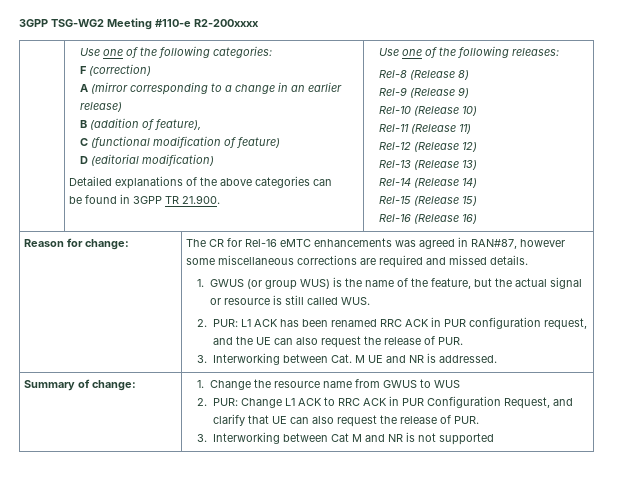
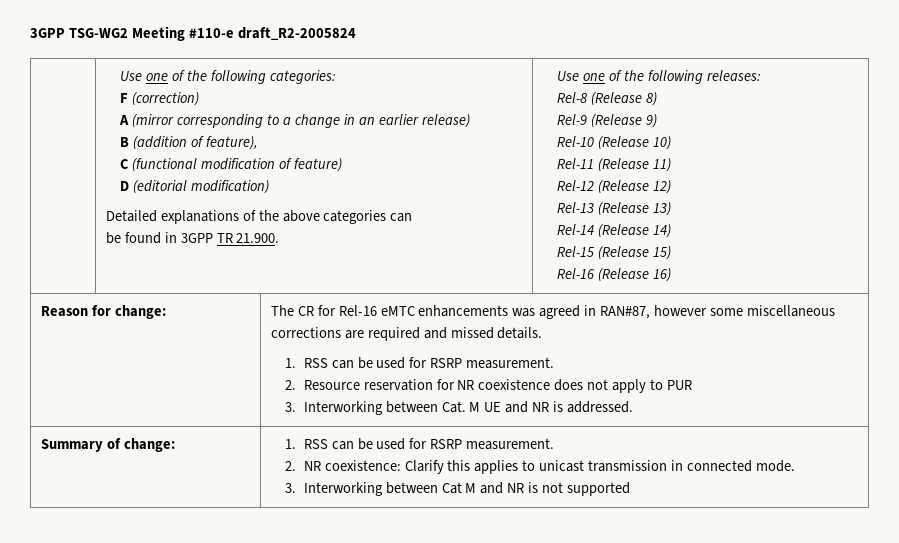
- 3GPP TSG-WG2 Meeting #110-e R2-200xxxx
+ 3GPP TSG-WG2 Meeting #110-e draft_R2-2005824
  The CR for Rel-16 eMTC enhancements was agreed in RAN#87, however some miscellaneous corrections are required and missed details.
- 1. GWUS (or group WUS) is the name of the feature, but the actual signal or resource is still called WUS.
- 2. PUR: L1 ACK has been renamed RRC ACK in PUR configuration request, and the UE can also request the release of PUR.
+ 1. RSS can be used for RSRP measurement.
+ 2. Resource reservation for NR coexistence does not apply to PUR
- Summary of change: | 1. Change the resource name from GWUS to WUS
- 2. PUR: Change L1 ACK to RRC ACK in PUR Configuration Request, and clarify that UE can also request the release of PUR.
+ Summary of change: | 1. RSS can be used for RSRP measurement.
+ 2. NR coexistence: Clarify this applies to unicast transmission in connected mode.

